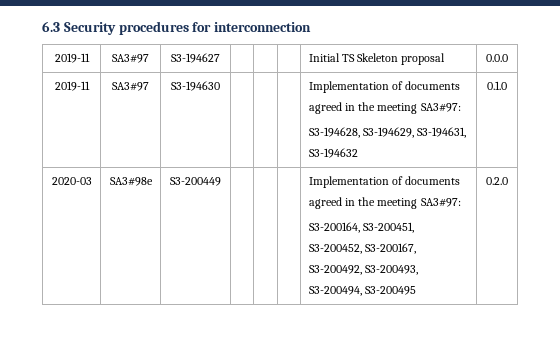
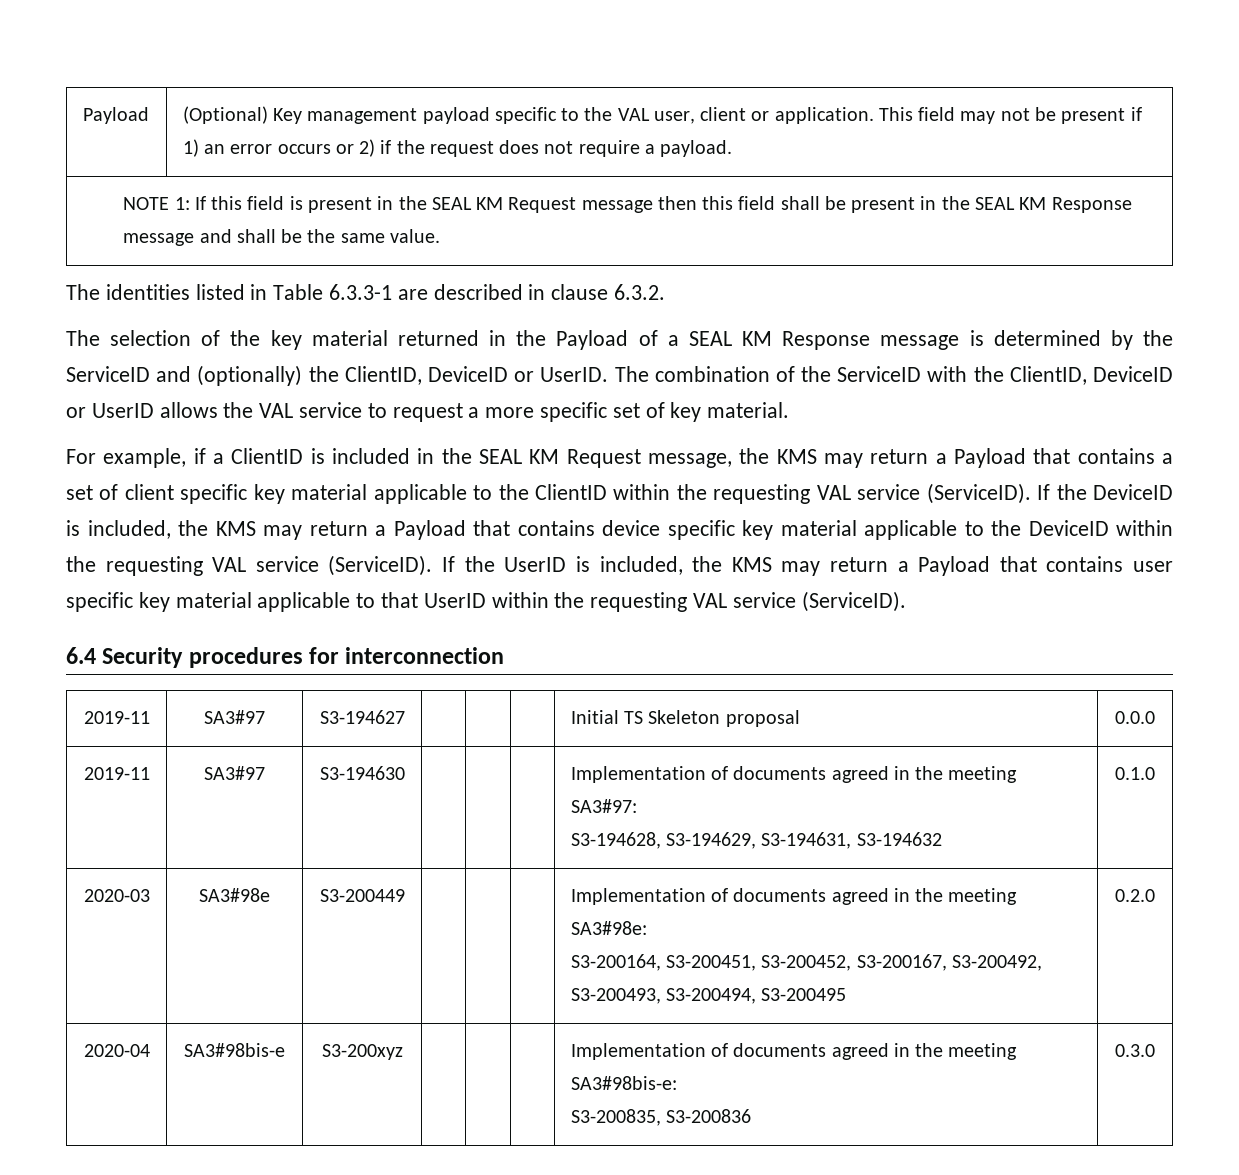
- 6.3 Security procedures for interconnection
+ Payload | (Optional) Key management payload specific to the VAL user, client or application. This field may not be present if 1) an error occurs or 2) if the request does not require a payload.
+ NOTE 1: If this field is present in the SEAL KM Request message then this field shall be present in the SEAL KM Response message and shall be the same value.
+ The identities listed in Table 6.3.3-1 are described in clause 6.3.2.
+ The selection of the key material returned in the Payload of a SEAL KM Response message is determined by the ServiceID and (optionally) the ClientID, DeviceID or UserID. The combination of the ServiceID with the ClientID, DeviceID or UserID allows the VAL service to request a more specific set of key material.
+ For example, if a ClientID is included in the SEAL KM Request message, the KMS may return a Payload that contains a set of client specific key material applicable to the ClientID within the requesting VAL service (ServiceID). If the DeviceID is included, the KMS may return a Payload that contains device specific key material applicable to the DeviceID within the requesting VAL service (ServiceID). If the UserID is included, the KMS may return a Payload that contains user specific key material applicable to that UserID within the requesting VAL service (ServiceID).
+ 6.4 Security procedures for interconnection
- 2020-03 | SA3#98e | S3-200449 | | | | Implementation of documents agreed in the meeting SA3#97:
+ 2020-03 | SA3#98e | S3-200449 | | | | Implementation of documents agreed in the meeting SA3#98e:
+ 2020-04 | SA3#98bis-e | S3-200xyz | | | | Implementation of documents agreed in the meeting SA3#98bis-e:
+ S3-200835, S3-200836 | 0.3.0

